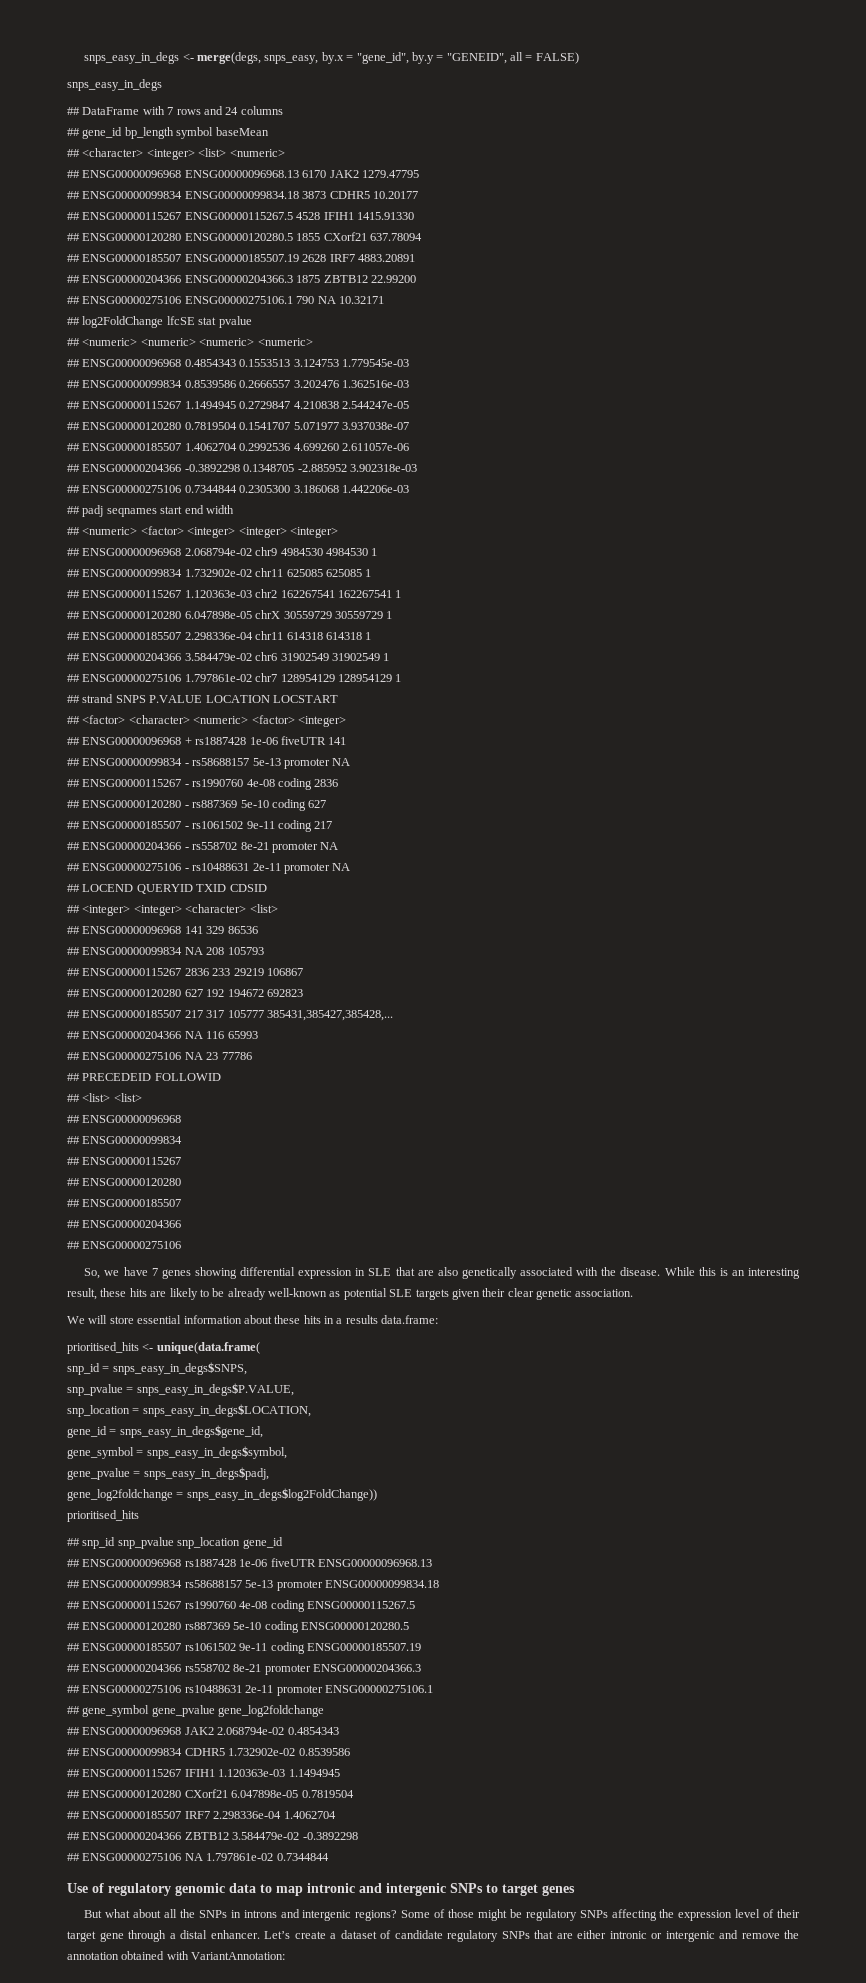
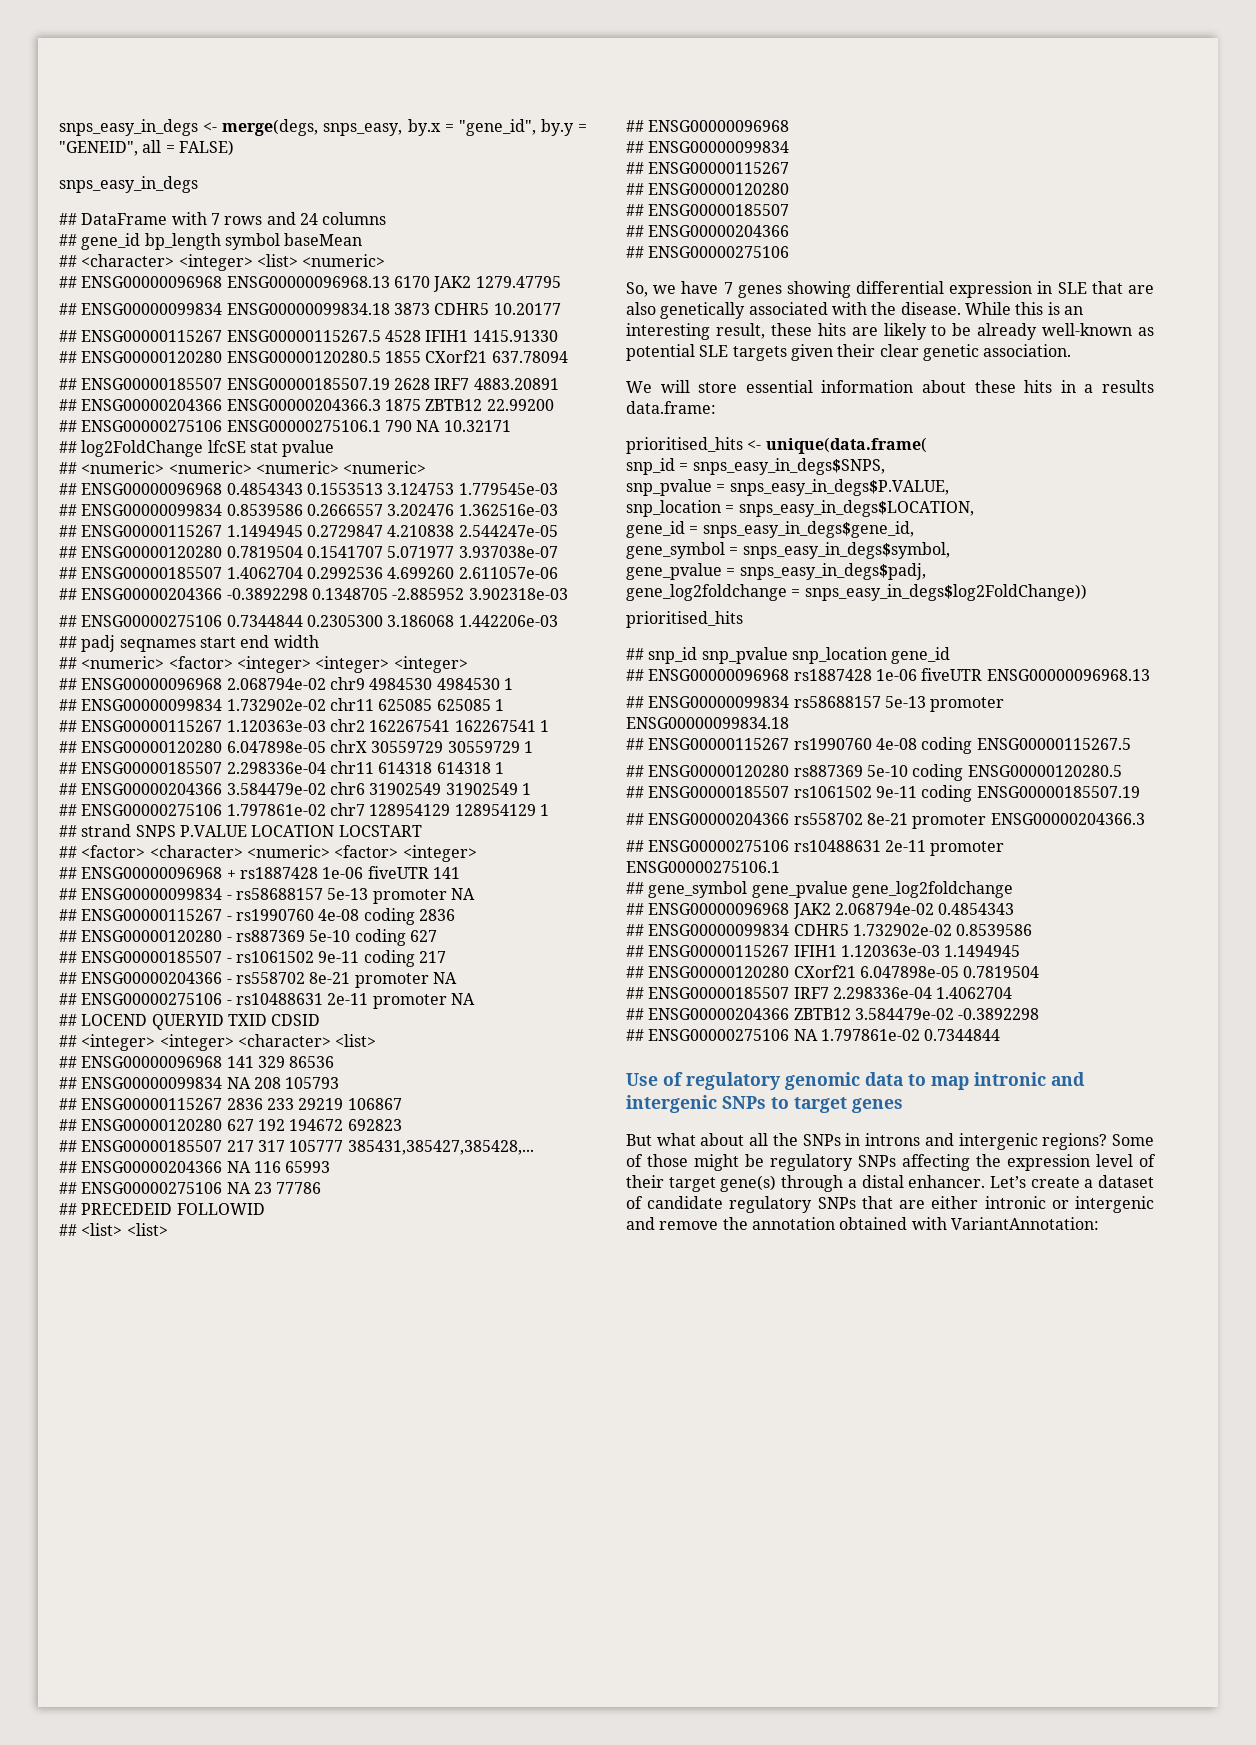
- Some of those might be regulatory SNPs affecting the expression level of their target gene through a distal enhancer.
+ Some of those might be regulatory SNPs affecting the expression level of their target gene(s) through a distal enhancer.

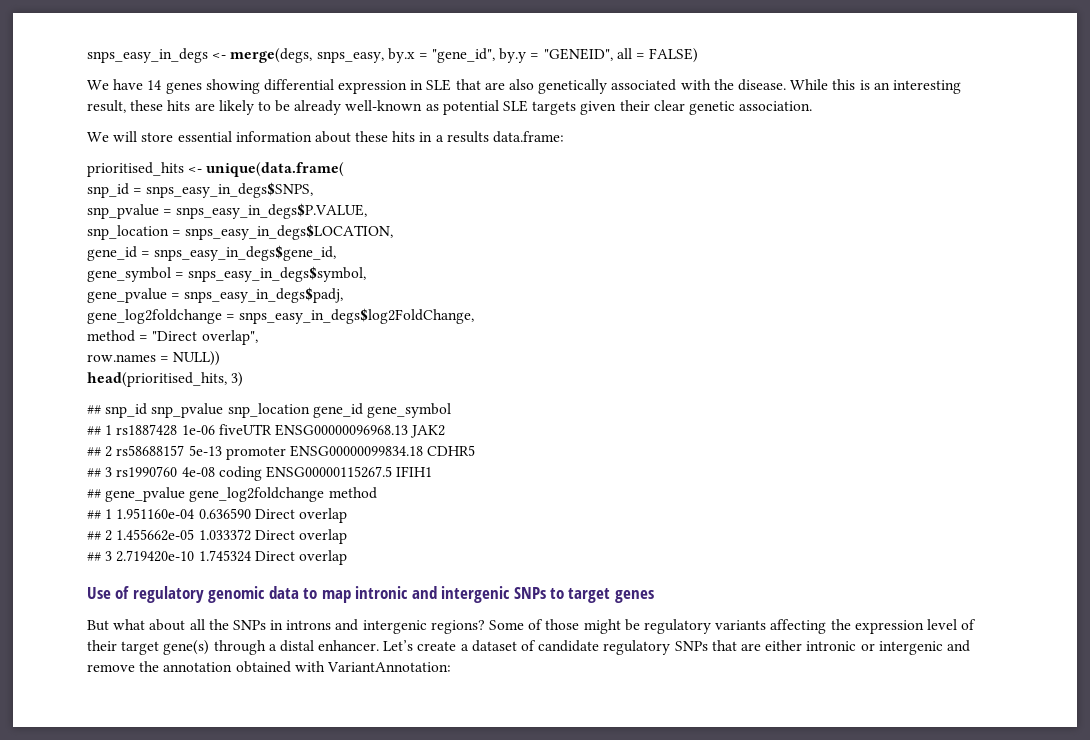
  snps_easy_in_degs <- merge(degs, snps_easy, by.x = "gene_id", by.y = "GENEID", all = FALSE)
- snps_easy_in_degs
- ## DataFrame with 7 rows and 24 columns
- ## gene_id bp_length symbol baseMean
- ## <character> <integer> <list> <numeric>
- ## ENSG00000096968 ENSG00000096968.13 6170 JAK2 1279.47795
- ## ENSG00000099834 ENSG00000099834.18 3873 CDHR5 10.20177
- ## ENSG00000115267 ENSG00000115267.5 4528 IFIH1 1415.91330
- ## ENSG00000120280 ENSG00000120280.5 1855 CXorf21 637.78094
- ## ENSG00000185507 ENSG00000185507.19 2628 IRF7 4883.20891
- ## ENSG00000204366 ENSG00000204366.3 1875 ZBTB12 22.99200
- ## ENSG00000275106 ENSG00000275106.1 790 NA 10.32171
- ## log2FoldChange lfcSE stat pvalue
- ## <numeric> <numeric> <numeric> <numeric>
- ## ENSG00000096968 0.4854343 0.1553513 3.124753 1.779545e-03
- ## ENSG00000099834 0.8539586 0.2666557 3.202476 1.362516e-03
- ## ENSG00000115267 1.1494945 0.2729847 4.210838 2.544247e-05
- ## ENSG00000120280 0.7819504 0.1541707 5.071977 3.937038e-07
- ## ENSG00000185507 1.4062704 0.2992536 4.699260 2.611057e-06
- ## ENSG00000204366 -0.3892298 0.1348705 -2.885952 3.902318e-03
- ## ENSG00000275106 0.7344844 0.2305300 3.186068 1.442206e-03
- ## padj seqnames start end width
- ## <numeric> <factor> <integer> <integer> <integer>
- ## ENSG00000096968 2.068794e-02 chr9 4984530 4984530 1
- ## ENSG00000099834 1.732902e-02 chr11 625085 625085 1
- ## ENSG00000115267 1.120363e-03 chr2 162267541 162267541 1
- ## ENSG00000120280 6.047898e-05 chrX 30559729 30559729 1
- ## ENSG00000185507 2.298336e-04 chr11 614318 614318 1
- ## ENSG00000204366 3.584479e-02 chr6 31902549 31902549 1
- ## ENSG00000275106 1.797861e-02 chr7 128954129 128954129 1
- ## strand SNPS P.VALUE LOCATION LOCSTART
- ## <factor> <character> <numeric> <factor> <integer>
- ## ENSG00000096968 + rs1887428 1e-06 fiveUTR 141
- ## ENSG00000099834 - rs58688157 5e-13 promoter NA
- ## ENSG00000115267 - rs1990760 4e-08 coding 2836
- ## ENSG00000120280 - rs887369 5e-10 coding 627
- ## ENSG00000185507 - rs1061502 9e-11 coding 217
- ## ENSG00000204366 - rs558702 8e-21 promoter NA
- ## ENSG00000275106 - rs10488631 2e-11 promoter NA
- ## LOCEND QUERYID TXID CDSID
- ## <integer> <integer> <character> <list>
- ## ENSG00000096968 141 329 86536
- ## ENSG00000099834 NA 208 105793
- ## ENSG00000115267 2836 233 29219 106867
- ## ENSG00000120280 627 192 194672 692823
- ## ENSG00000185507 217 317 105777 385431,385427,385428,...
- ## ENSG00000204366 NA 116 65993
- ## ENSG00000275106 NA 23 77786
- ## PRECEDEID FOLLOWID
- ## <list> <list>
- ## ENSG00000096968
- ## ENSG00000099834
- ## ENSG00000115267
- ## ENSG00000120280
- ## ENSG00000185507
- ## ENSG00000204366
- ## ENSG00000275106
- So, we have 7 genes showing differential expression in SLE that are also genetically associated with the disease.
+ We have 14 genes showing differential expression in SLE that are also genetically associated with the disease.
- gene_log2foldchange = snps_easy_in_degs$log2FoldChange))
- prioritised_hits
+ gene_log2foldchange = snps_easy_in_degs$log2FoldChange,
+ method = "Direct overlap",
+ row.names = NULL))
+ head(prioritised_hits, 3)
- ## snp_id snp_pvalue snp_location gene_id
- ## ENSG00000096968 rs1887428 1e-06 fiveUTR ENSG00000096968.13
- ## ENSG00000099834 rs58688157 5e-13 promoter ENSG00000099834.18
- ## ENSG00000115267 rs1990760 4e-08 coding ENSG00000115267.5
- ## ENSG00000120280 rs887369 5e-10 coding ENSG00000120280.5
- ## ENSG00000185507 rs1061502 9e-11 coding ENSG00000185507.19
- ## ENSG00000204366 rs558702 8e-21 promoter ENSG00000204366.3
- ## ENSG00000275106 rs10488631 2e-11 promoter ENSG00000275106.1
- ## gene_symbol gene_pvalue gene_log2foldchange
- ## ENSG00000096968 JAK2 2.068794e-02 0.4854343
- ## ENSG00000099834 CDHR5 1.732902e-02 0.8539586
- ## ENSG00000115267 IFIH1 1.120363e-03 1.1494945
- ## ENSG00000120280 CXorf21 6.047898e-05 0.7819504
- ## ENSG00000185507 IRF7 2.298336e-04 1.4062704
- ## ENSG00000204366 ZBTB12 3.584479e-02 -0.3892298
- ## ENSG00000275106 NA 1.797861e-02 0.7344844
+ ## snp_id snp_pvalue snp_location gene_id gene_symbol
+ ## 1 rs1887428 1e-06 fiveUTR ENSG00000096968.13 JAK2
+ ## 2 rs58688157 5e-13 promoter ENSG00000099834.18 CDHR5
+ ## 3 rs1990760 4e-08 coding ENSG00000115267.5 IFIH1
+ ## gene_pvalue gene_log2foldchange method
+ ## 1 1.951160e-04 0.636590 Direct overlap
+ ## 2 1.455662e-05 1.033372 Direct overlap
+ ## 3 2.719420e-10 1.745324 Direct overlap
- Some of those might be regulatory SNPs affecting the expression level of their target gene(s) through a distal enhancer.
+ Some of those might be regulatory variants affecting the expression level of their target gene(s) through a distal enhancer.

